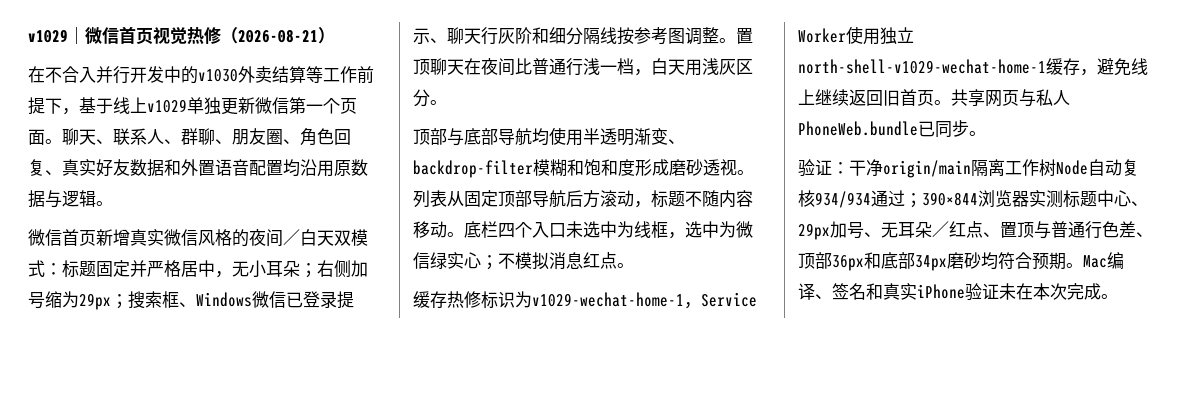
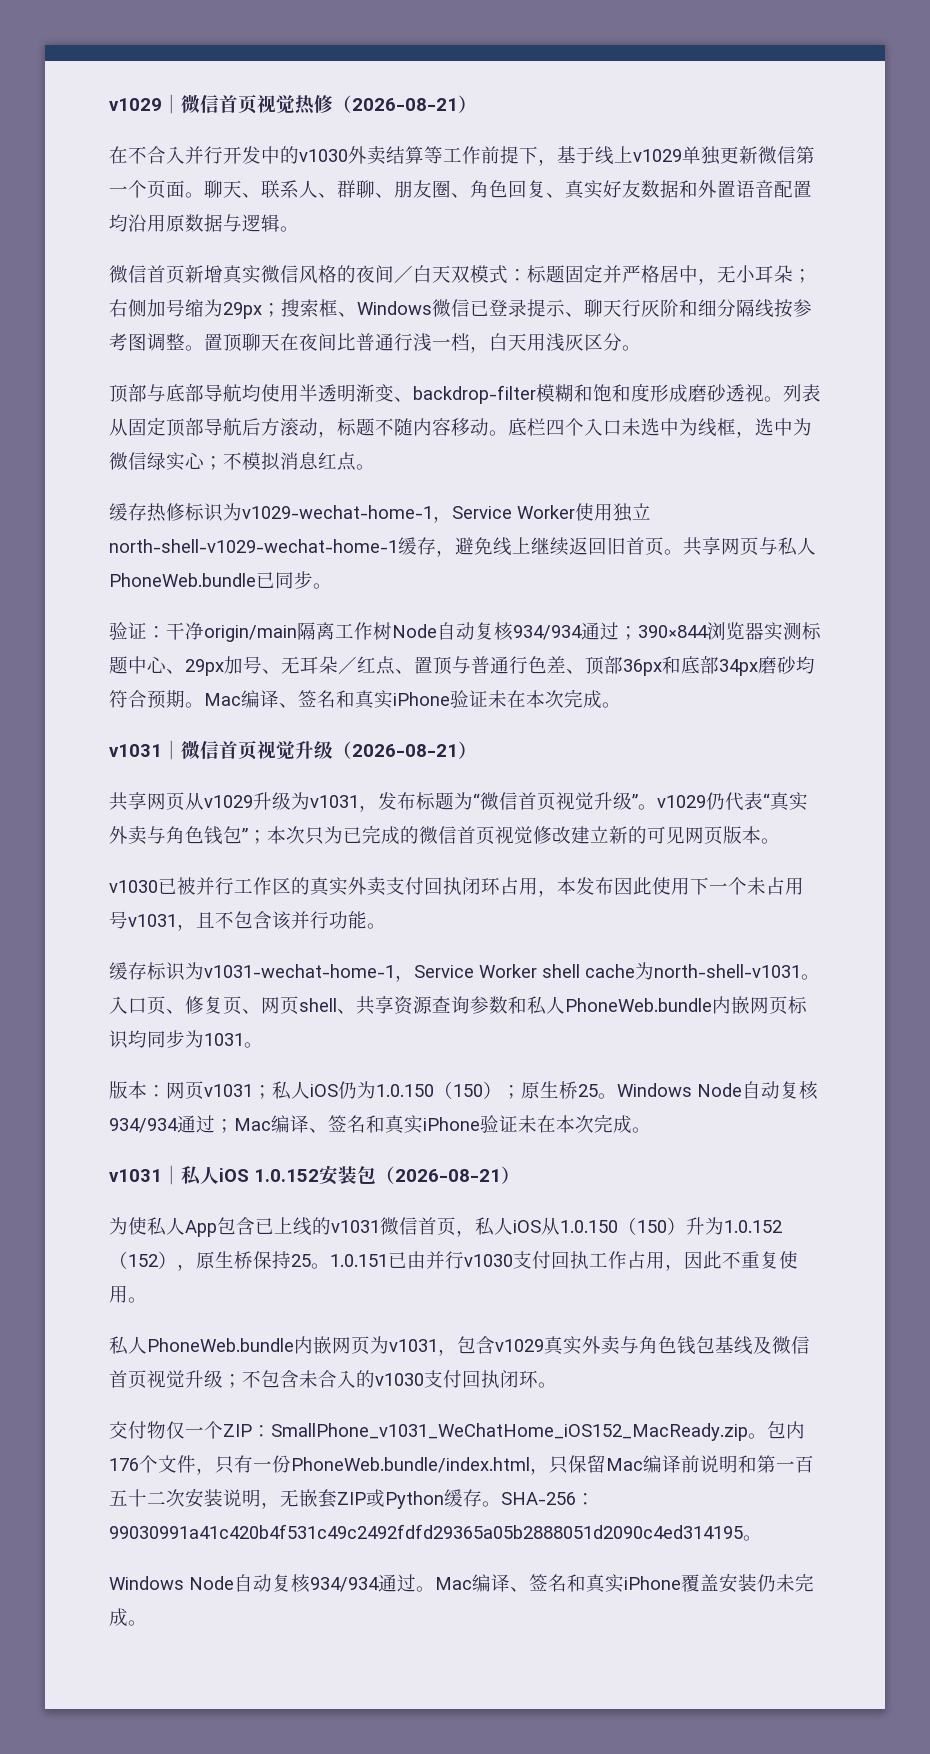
+ v1031｜微信首页视觉升级（2026-08-21）
+ 共享网页从v1029升级为v1031，发布标题为“微信首页视觉升级”。v1029仍代表“真实外卖与角色钱包”；本次只为已完成的微信首页视觉修改建立新的可见网页版本。
+ v1030已被并行工作区的真实外卖支付回执闭环占用，本发布因此使用下一个未占用号v1031，且不包含该并行功能。
+ 缓存标识为v1031-wechat-home-1，Service Worker shell cache为north-shell-v1031。入口页、修复页、网页shell、共享资源查询参数和私人PhoneWeb.bundle内嵌网页标识均同步为1031。
+ 版本：网页v1031；私人iOS仍为1.0.150（150）；原生桥25。Windows Node自动复核934/934通过；Mac编译、签名和真实iPhone验证未在本次完成。
+ v1031｜私人iOS 1.0.152安装包（2026-08-21）
+ 为使私人App包含已上线的v1031微信首页，私人iOS从1.0.150（150）升为1.0.152（152），原生桥保持25。1.0.151已由并行v1030支付回执工作占用，因此不重复使用。
+ 私人PhoneWeb.bundle内嵌网页为v1031，包含v1029真实外卖与角色钱包基线及微信首页视觉升级；不包含未合入的v1030支付回执闭环。
+ 交付物仅一个ZIP：SmallPhone_v1031_WeChatHome_iOS152_MacReady.zip。包内176个文件，只有一份PhoneWeb.bundle/index.html，只保留Mac编译前说明和第一百五十二次安装说明，无嵌套ZIP或Python缓存。SHA-256：99030991a41c420b4f531c49c2492fdfd29365a05b2888051d2090c4ed314195。
+ Windows Node自动复核934/934通过。Mac编译、签名和真实iPhone覆盖安装仍未完成。

